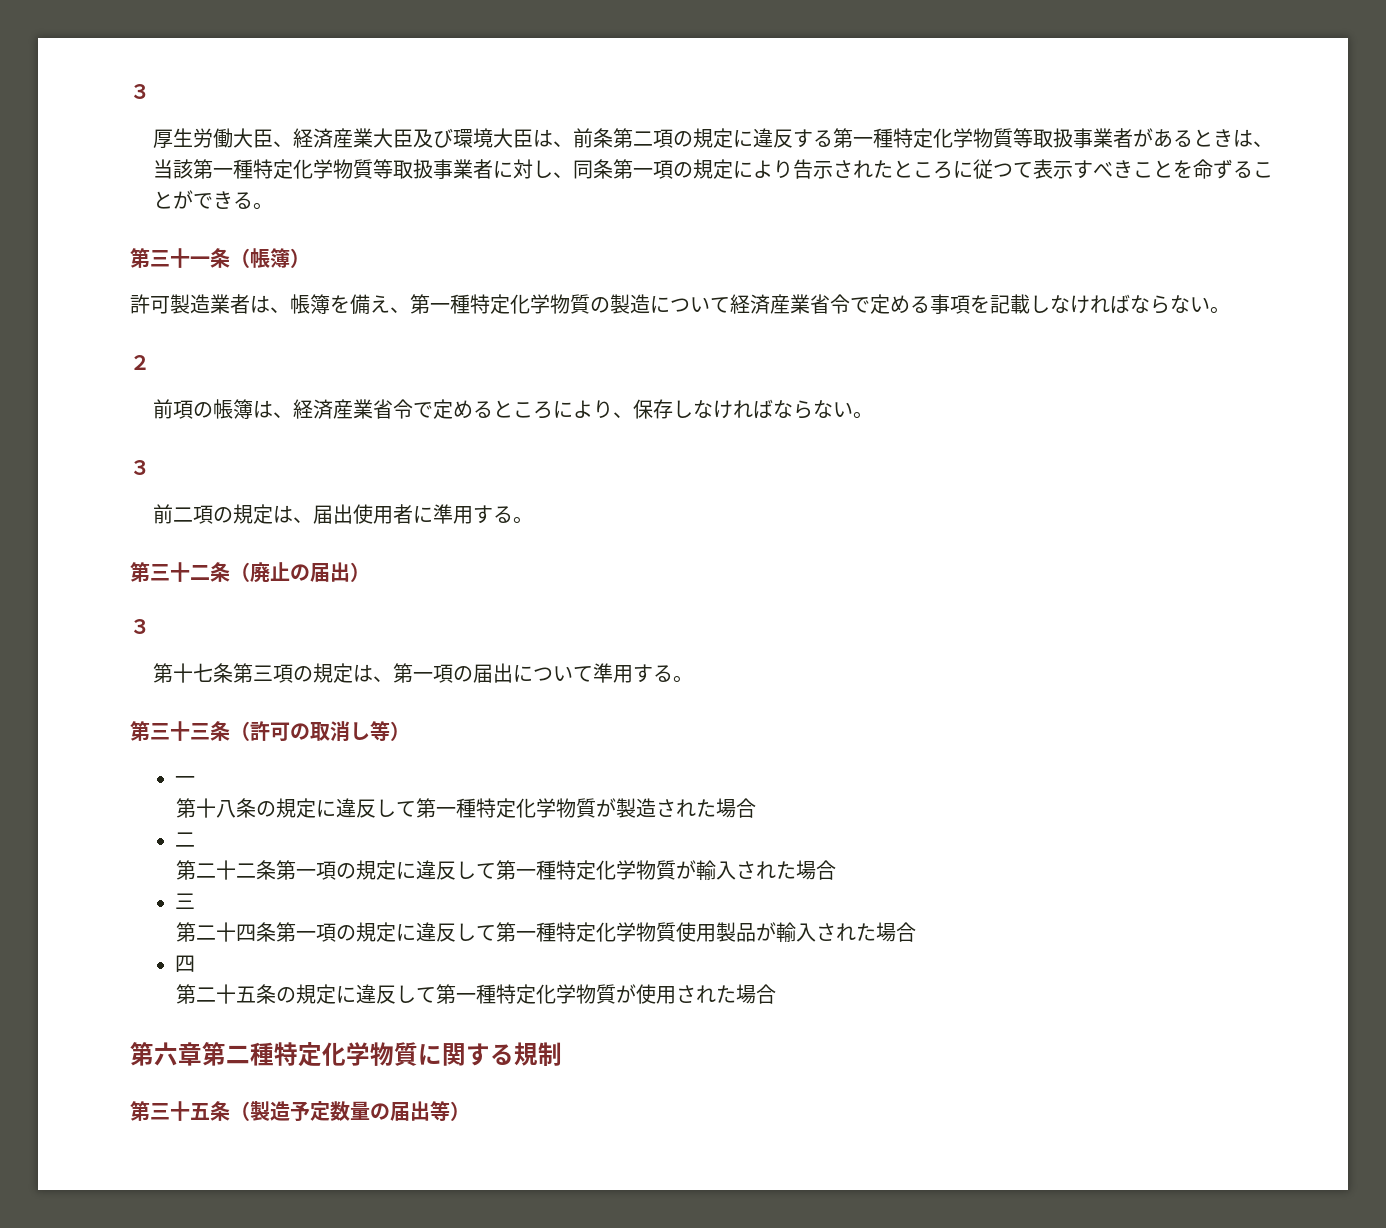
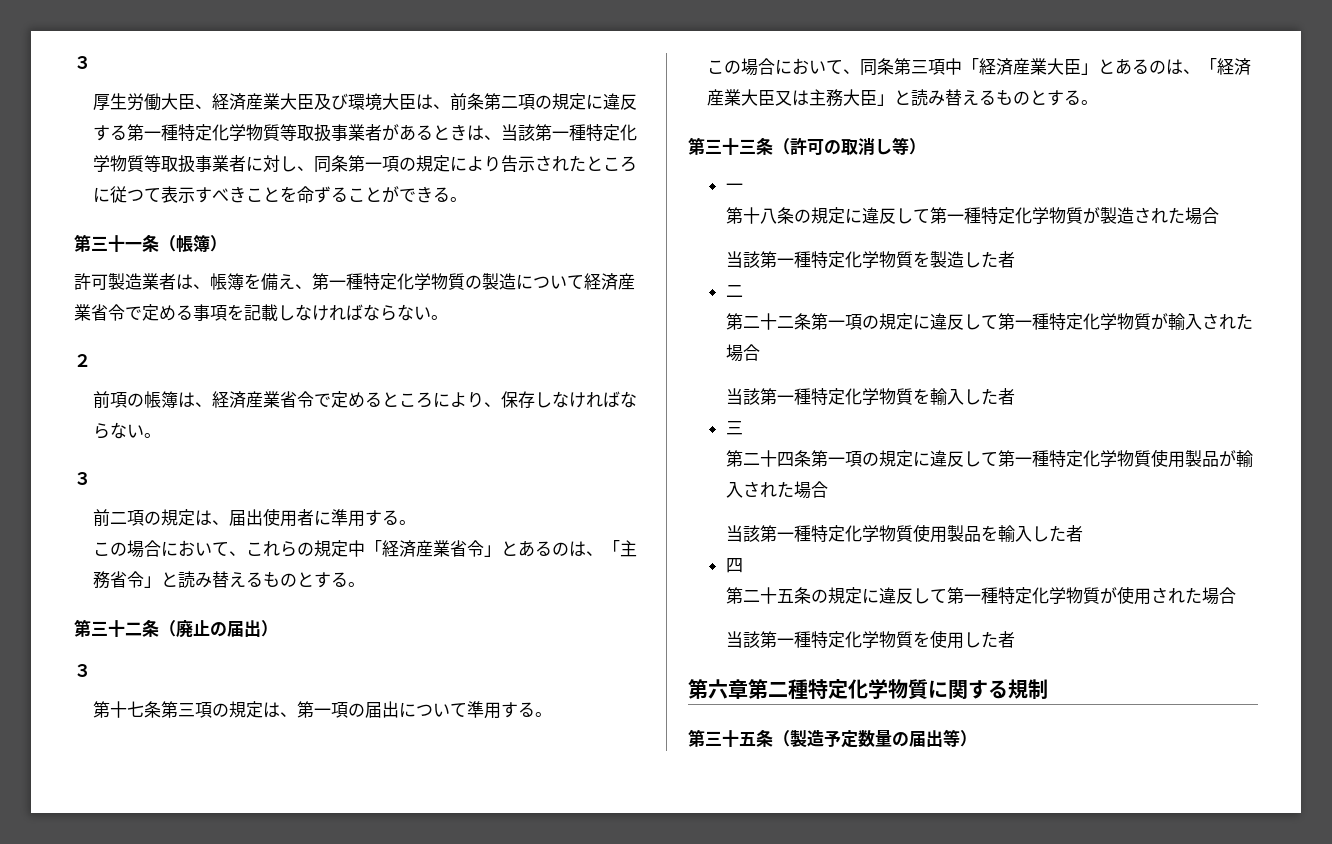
+ この場合において、これらの規定中「経済産業省令」とあるのは、「主務省令」と読み替えるものとする。
+ この場合において、同条第三項中「経済産業大臣」とあるのは、「経済産業大臣又は主務大臣」と読み替えるものとする。
+ 当該第一種特定化学物質を製造した者
+ 当該第一種特定化学物質を輸入した者
+ 当該第一種特定化学物質使用製品を輸入した者
+ 当該第一種特定化学物質を使用した者

